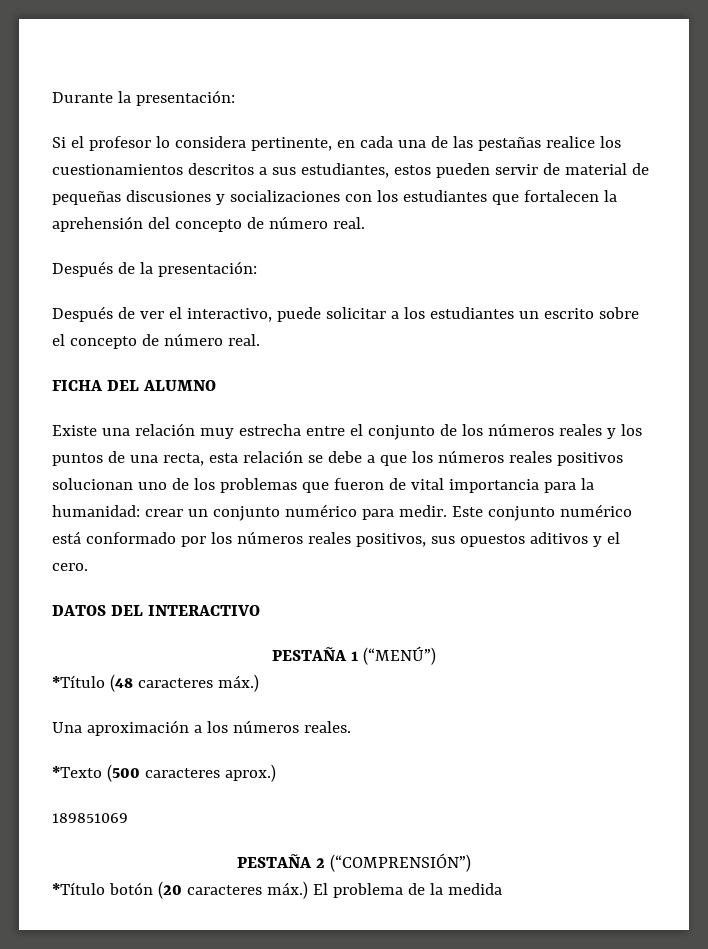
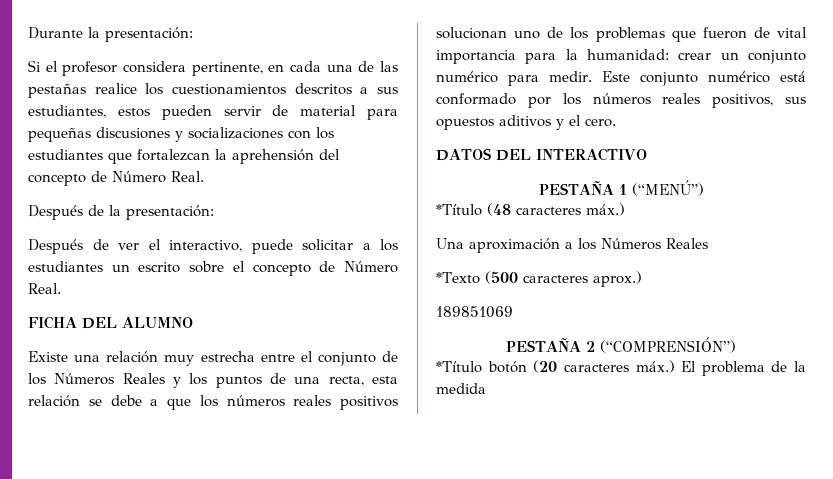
- Si el profesor lo considera pertinente, en cada una de las pestañas realice los cuestionamientos descritos a sus estudiantes, estos pueden servir de material de pequeñas discusiones y socializaciones con los estudiantes que fortalecen la aprehensión del concepto de número real.
+ Si el profesor considera pertinente, en cada una de las pestañas realice los cuestionamientos descritos a sus estudiantes, estos pueden servir de material para pequeñas discusiones y socializaciones con los estudiantes que fortalezcan la aprehensión del concepto de Número Real.
- Después de ver el interactivo, puede solicitar a los estudiantes un escrito sobre el concepto de número real.
+ Después de ver el interactivo, puede solicitar a los estudiantes un escrito sobre el concepto de Número Real.
- Existe una relación muy estrecha entre el conjunto de los números reales y los puntos de una recta, esta relación se debe a que los números reales positivos solucionan uno de los problemas que fueron de vital importancia para la humanidad: crear un conjunto numérico para medir.
+ Existe una relación muy estrecha entre el conjunto de los Números Reales y los puntos de una recta, esta relación se debe a que los números reales positivos solucionan uno de los problemas que fueron de vital importancia para la humanidad: crear un conjunto numérico para medir.
- Una aproximación a los números reales.
+ Una aproximación a los Números Reales

